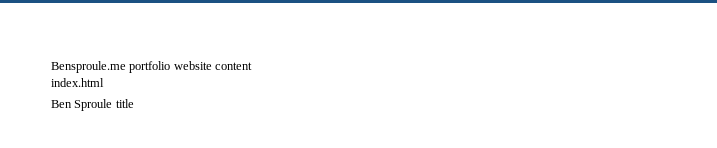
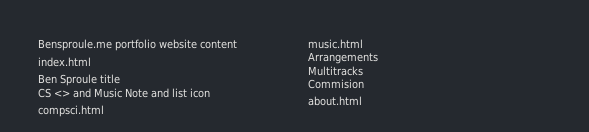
+ CS <> and Music Note and list icon
+ compsci.html
+ music.html
+ Arrangements
+ Multitracks
+ Commision
+ about.html

